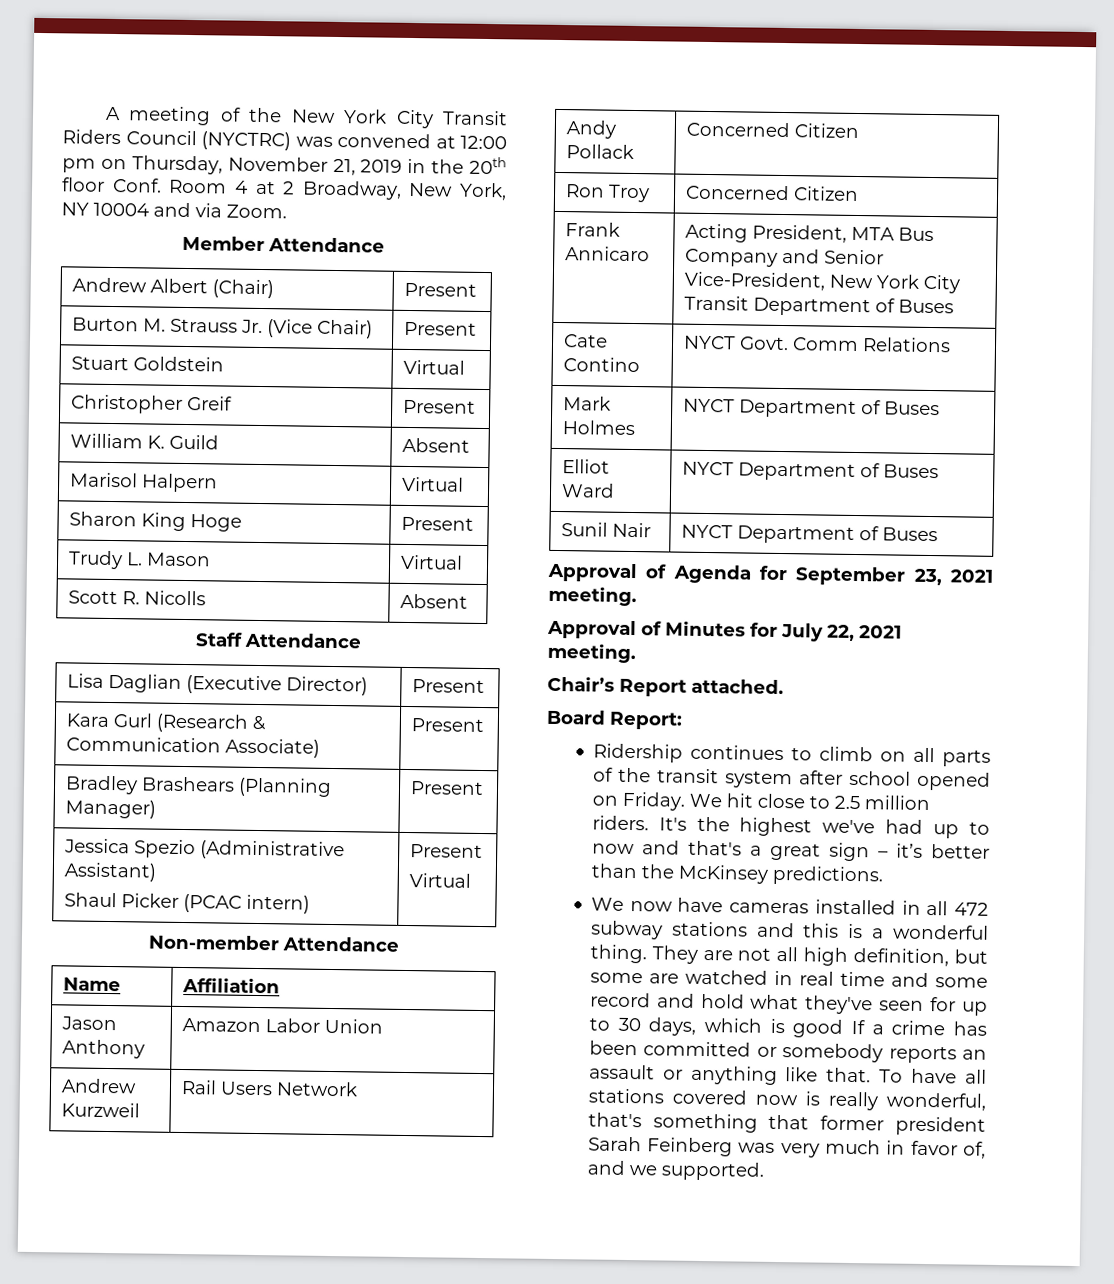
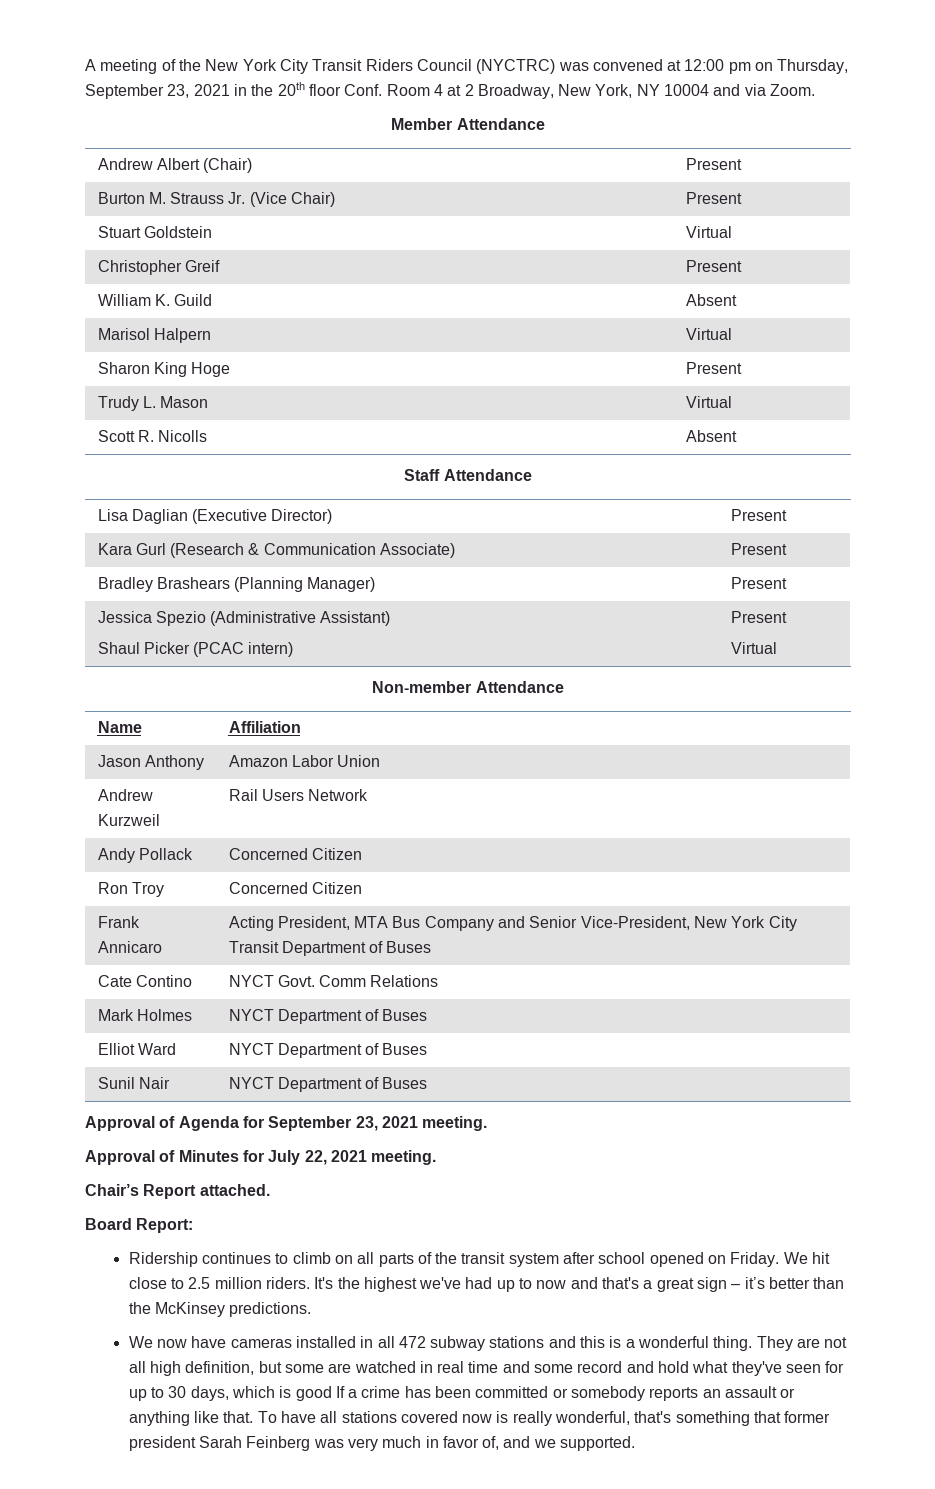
- A meeting of the New York City Transit Riders Council (NYCTRC) was convened at 12:00 pm on Thursday, November 21, 2019 in the 20th floor Conf.
+ A meeting of the New York City Transit Riders Council (NYCTRC) was convened at 12:00 pm on Thursday, September 23, 2021 in the 20th floor Conf.

